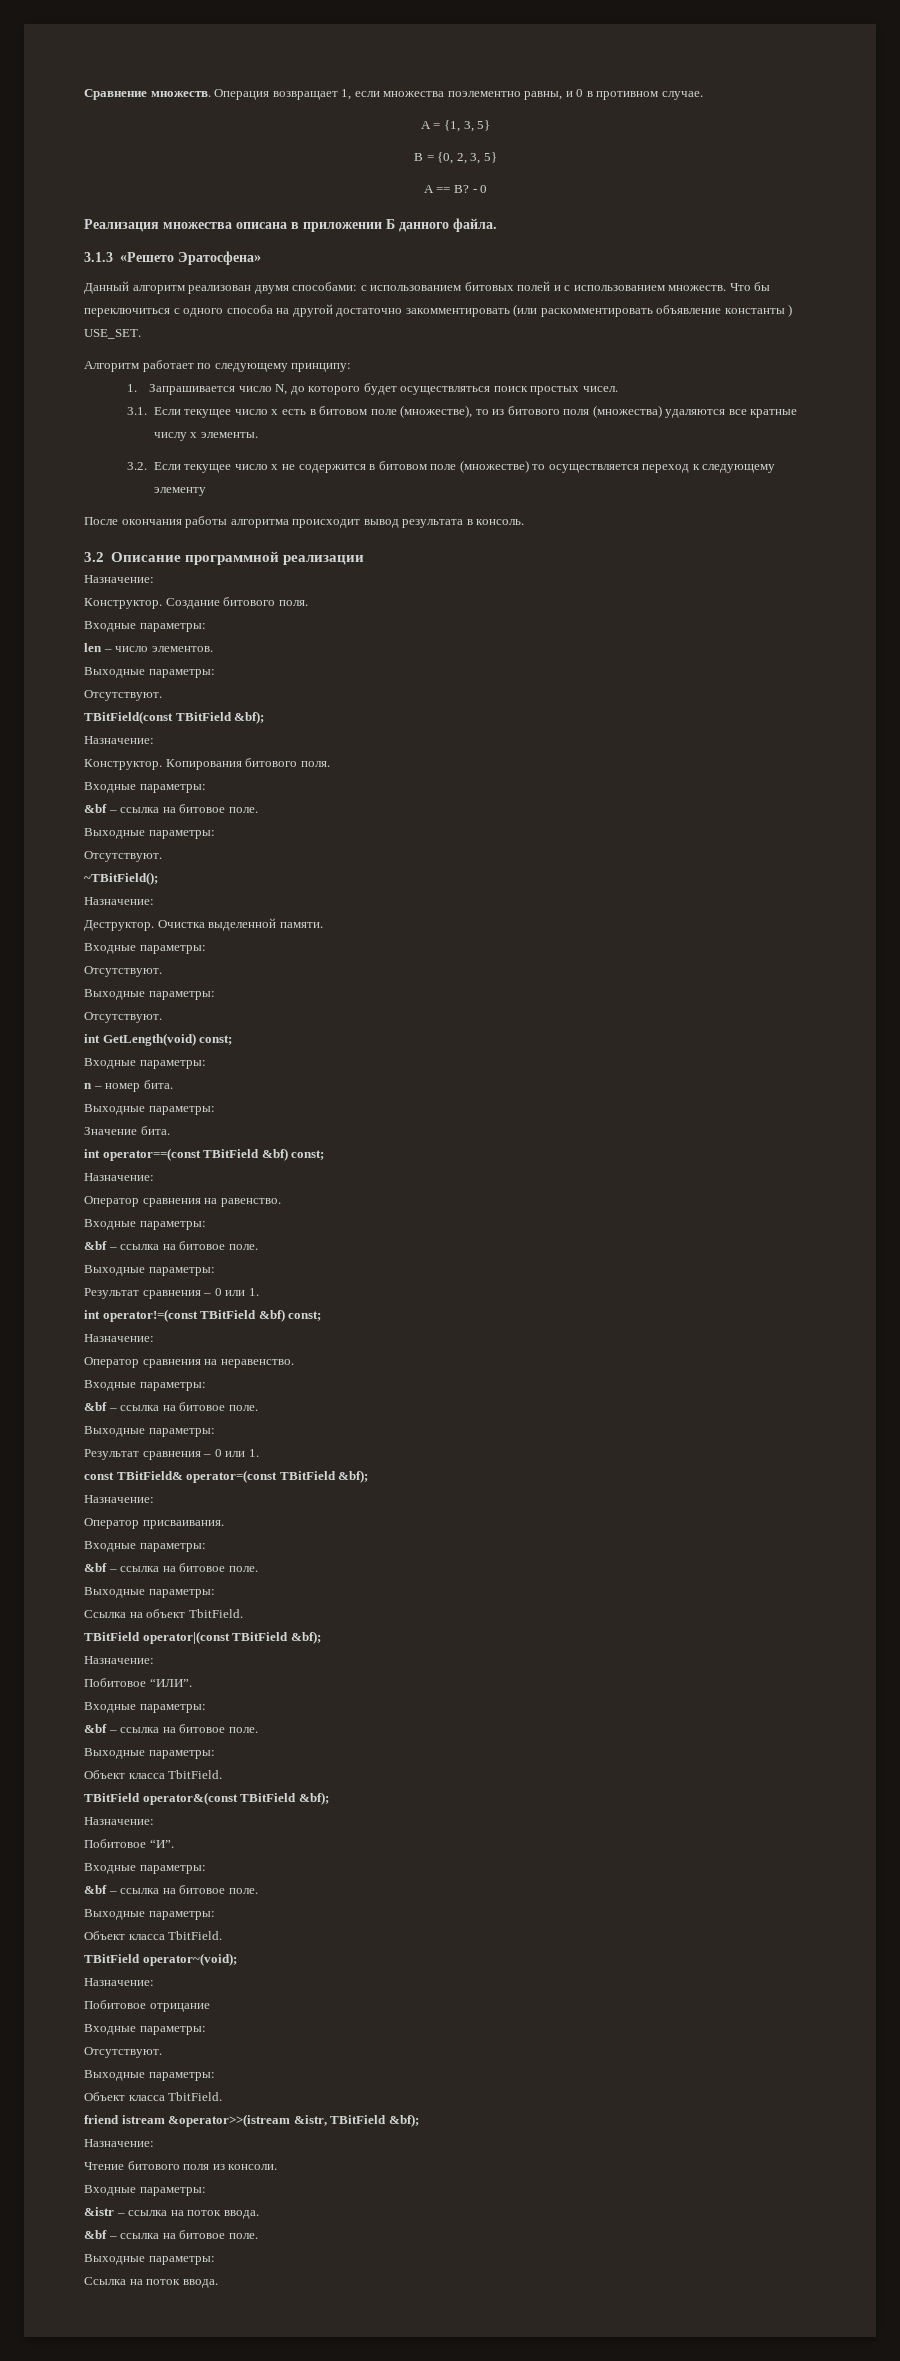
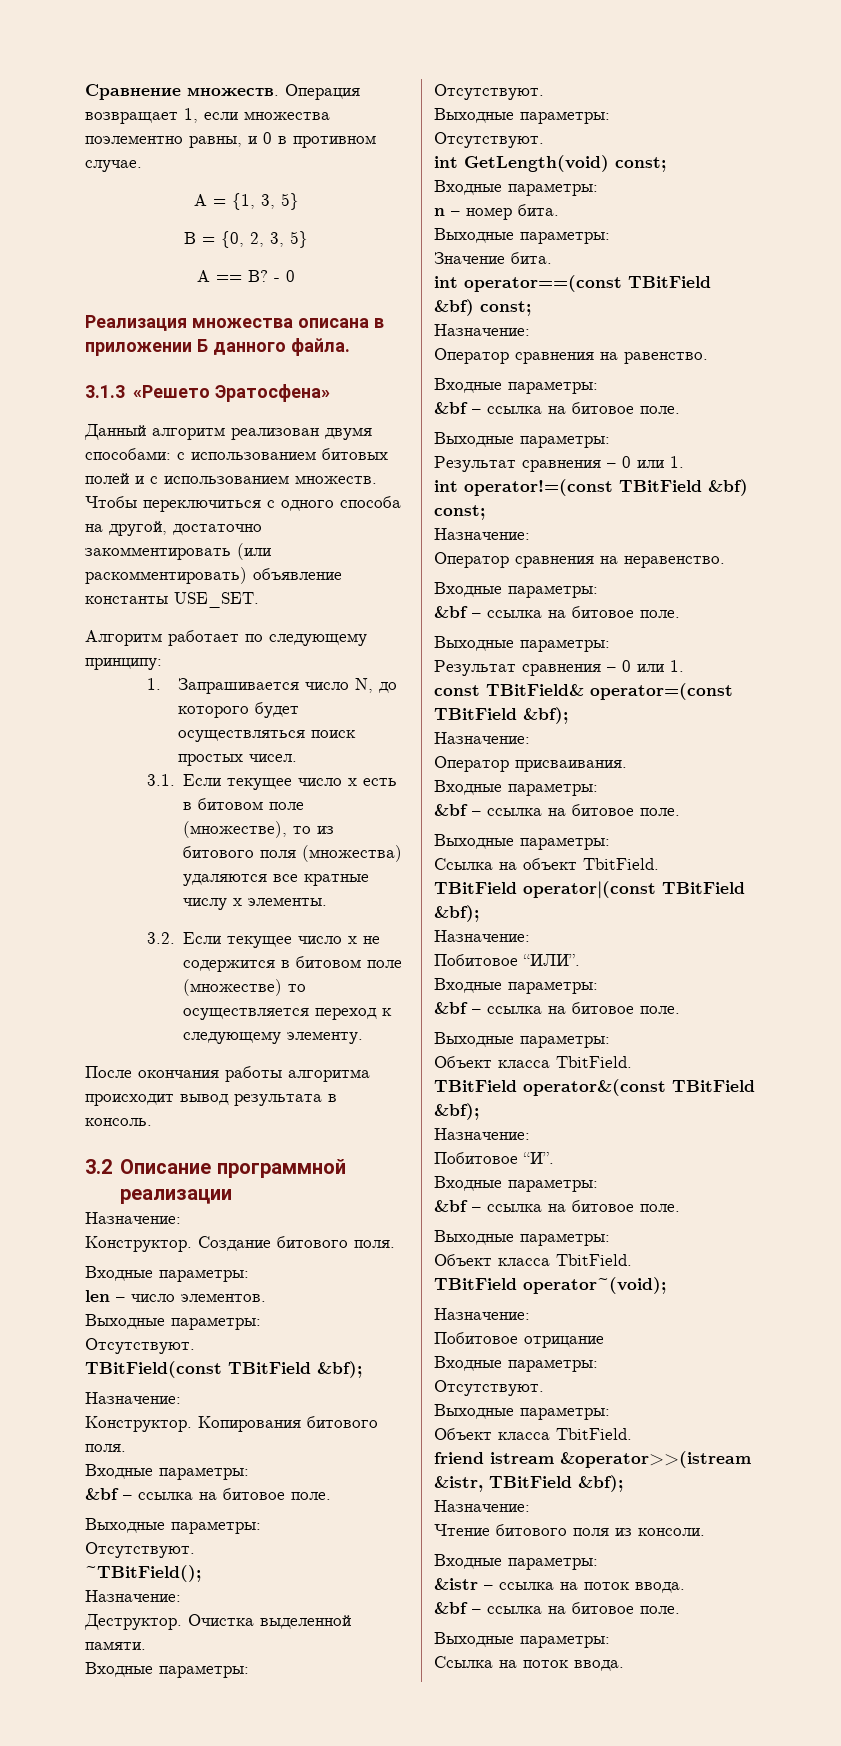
- Что бы переключиться с одного способа на другой достаточно закомментировать (или раскомментировать объявление константы ) USE_SET.
+ Чтобы переключиться с одного способа на другой, достаточно закомментировать (или раскомментировать) объявление константы USE_SET.
- 3.2. Если текущее число x не содержится в битовом поле (множестве) то осуществляется переход к следующему элементу
+ 3.2. Если текущее число x не содержится в битовом поле (множестве) то осуществляется переход к следующему элементу.

